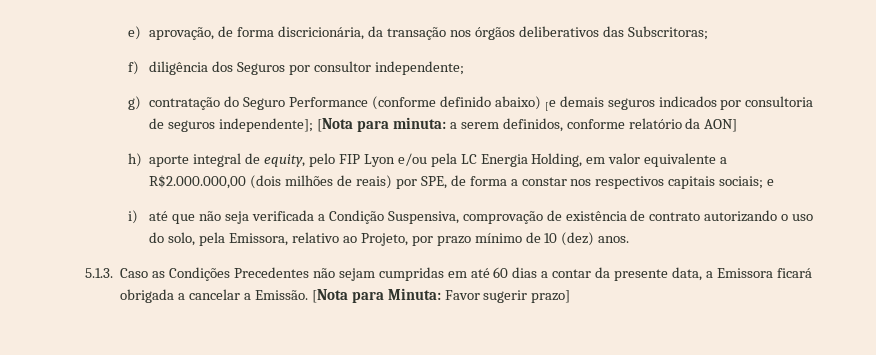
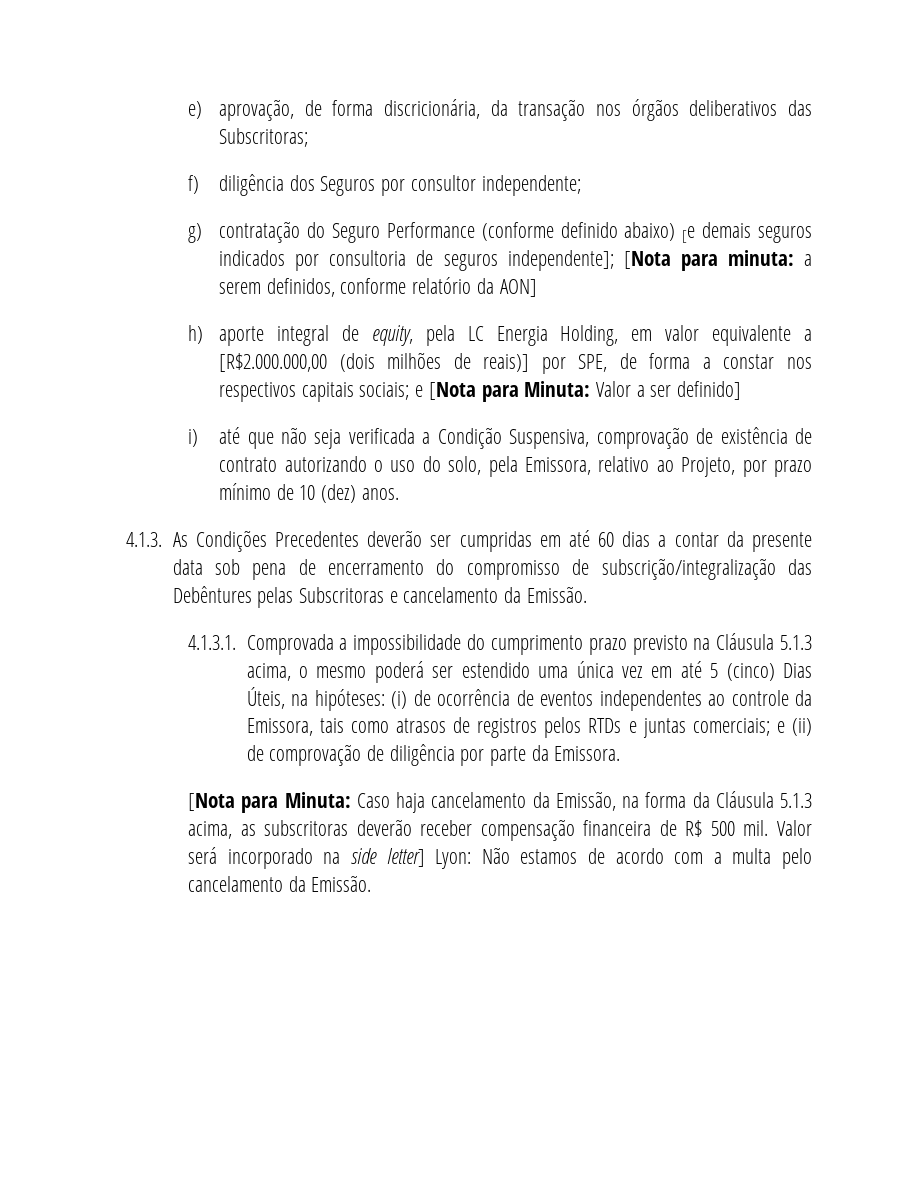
- h) aporte integral de equity, pelo FIP Lyon e/ou pela LC Energia Holding, em valor equivalente a R$2.000.000,00 (dois milhões de reais) por SPE, de forma a constar nos respectivos capitais sociais; e
+ h) aporte integral de equity, pela LC Energia Holding, em valor equivalente a [R$2.000.000,00 (dois milhões de reais)] por SPE, de forma a constar nos respectivos capitais sociais; e [Nota para Minuta: Valor a ser definido]
- 5.1.3. Caso as Condições Precedentes não sejam cumpridas em até 60 dias a contar da presente data, a Emissora ficará obrigada a cancelar a Emissão. [Nota para Minuta: Favor sugerir prazo]
+ 4.1.3. As Condições Precedentes deverão ser cumpridas em até 60 dias a contar da presente data sob pena de encerramento do compromisso de subscrição/integralização das Debêntures pelas Subscritoras e cancelamento da Emissão.
+ 4.1.3.1. Comprovada a impossibilidade do cumprimento prazo previsto na Cláusula 5.1.3 acima, o mesmo poderá ser estendido uma única vez em até 5 (cinco) Dias Úteis, na hipóteses: (i) de ocorrência de eventos independentes ao controle da Emissora, tais como atrasos de registros pelos RTDs e juntas comerciais; e (ii) de comprovação de diligência por parte da Emissora.
+ [Nota para Minuta: Caso haja cancelamento da Emissão, na forma da Cláusula 5.1.3 acima, as subscritoras deverão receber compensação financeira de R$ 500 mil. Valor será incorporado na side letter] Lyon: Não estamos de acordo com a multa pelo cancelamento da Emissão.

